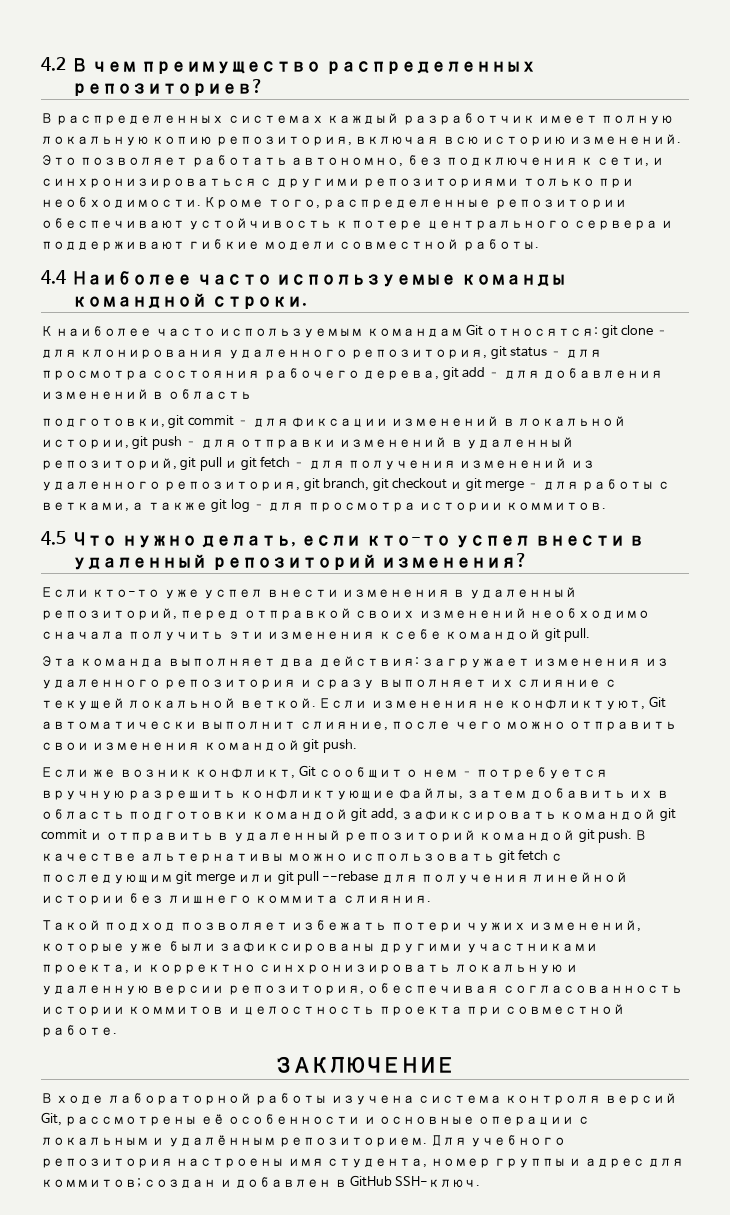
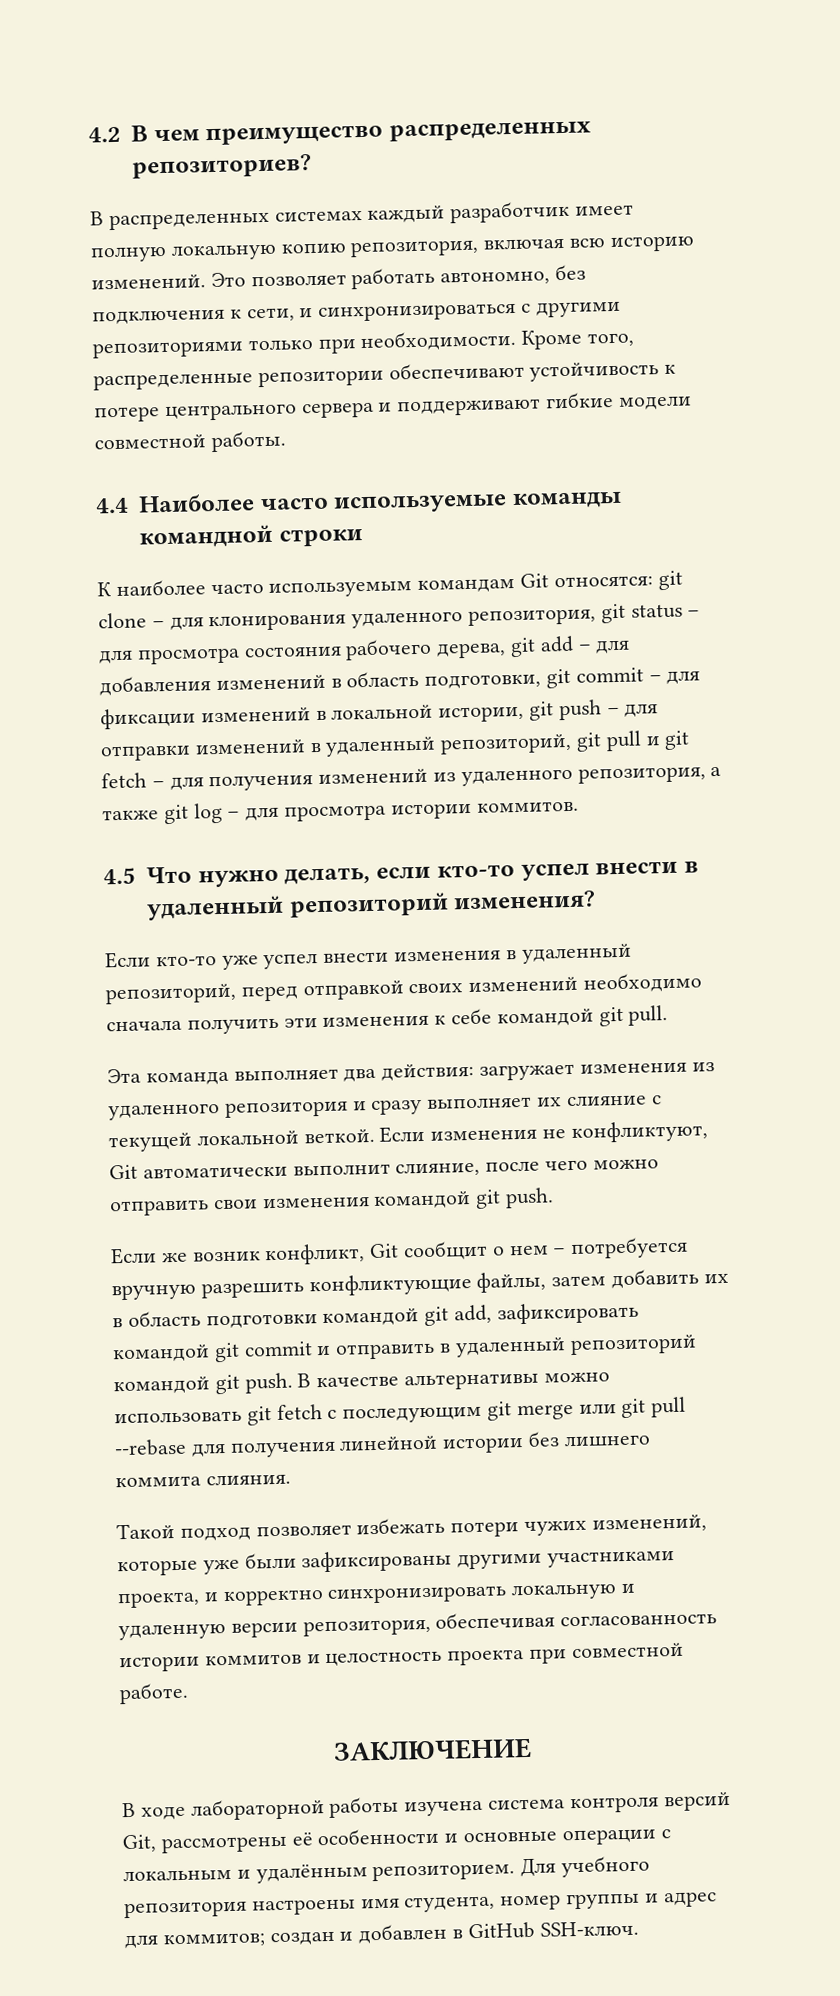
- 4.4 Наиболее часто используемые команды командной строки.
+ 4.4 Наиболее часто используемые команды командной строки
- git clone – для клонирования удаленного репозитория, git status – для просмотра состояния рабочего дерева, git add – для добавления изменений в область
- подготовки, git commit – для фиксации изменений в локальной истории, git push – для отправки изменений в удаленный репозиторий, git pull и git fetch – для получения изменений из удаленного репозитория, git branch, git checkout и git merge – для работы с ветками, а также git log – для просмотра истории коммитов.
+ git clone – для клонирования удаленного репозитория, git status – для просмотра состояния рабочего дерева, git add – для добавления изменений в область подготовки, git commit – для фиксации изменений в локальной истории, git push – для отправки изменений в удаленный репозиторий, git pull и git fetch – для получения изменений из удаленного репозитория, а также git log – для просмотра истории коммитов.

